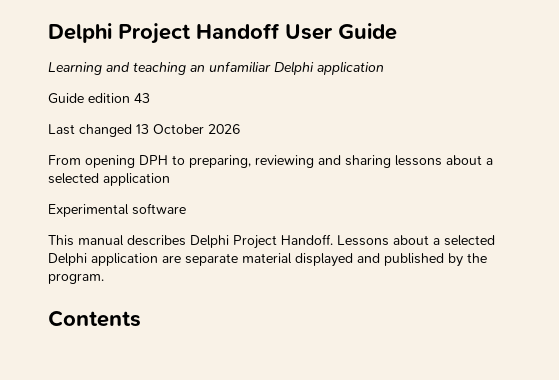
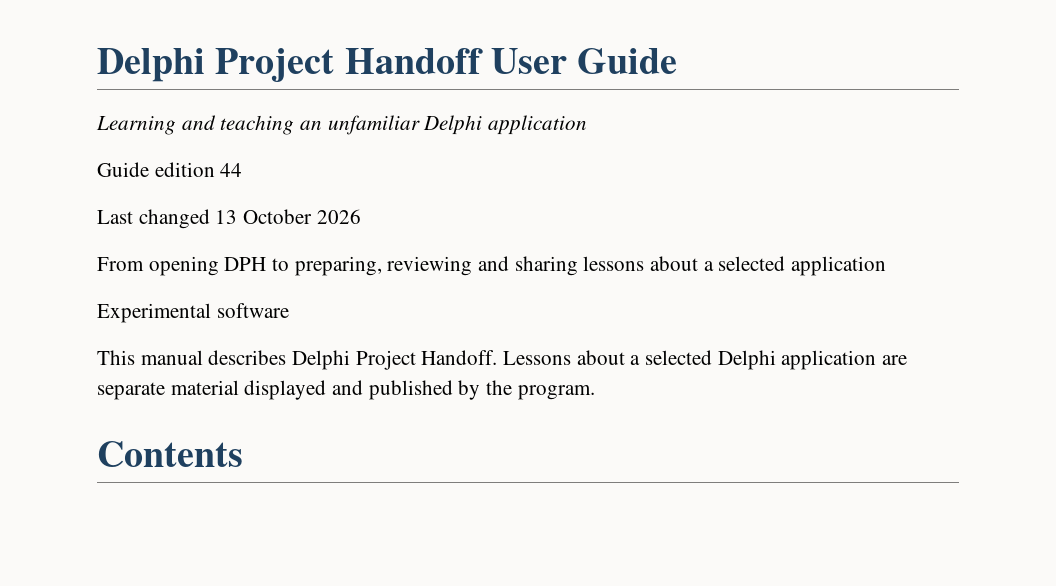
- Guide edition 43
+ Guide edition 44

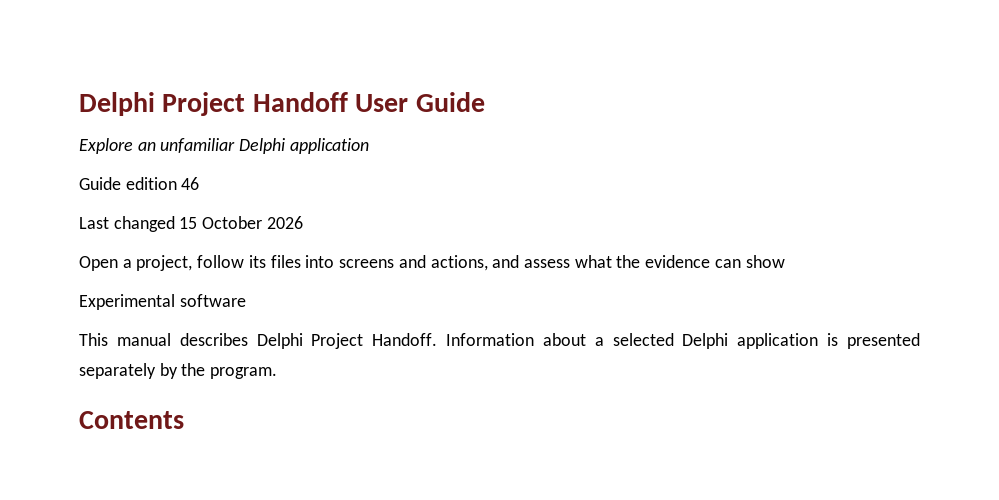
- Learning and teaching an unfamiliar Delphi application
+ Explore an unfamiliar Delphi application
- Guide edition 44
+ Guide edition 46
- Last changed 13 October 2026
+ Last changed 15 October 2026
- From opening DPH to preparing, reviewing and sharing lessons about a selected application
+ Open a project, follow its files into screens and actions, and assess what the evidence can show
- Lessons about a selected Delphi application are separate material displayed and published by the program.
+ Information about a selected Delphi application is presented separately by the program.

